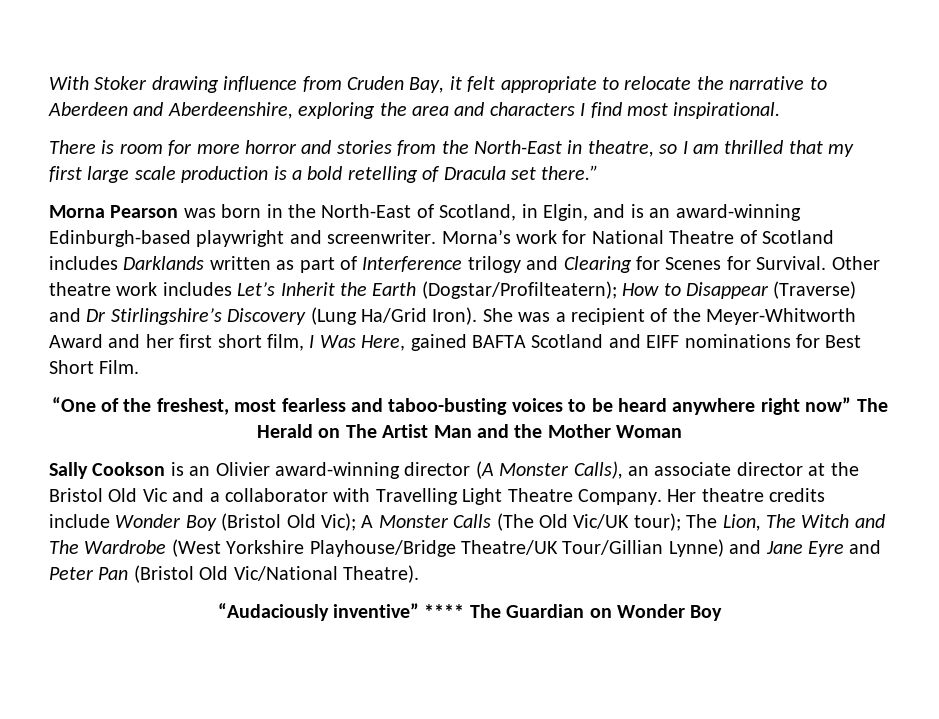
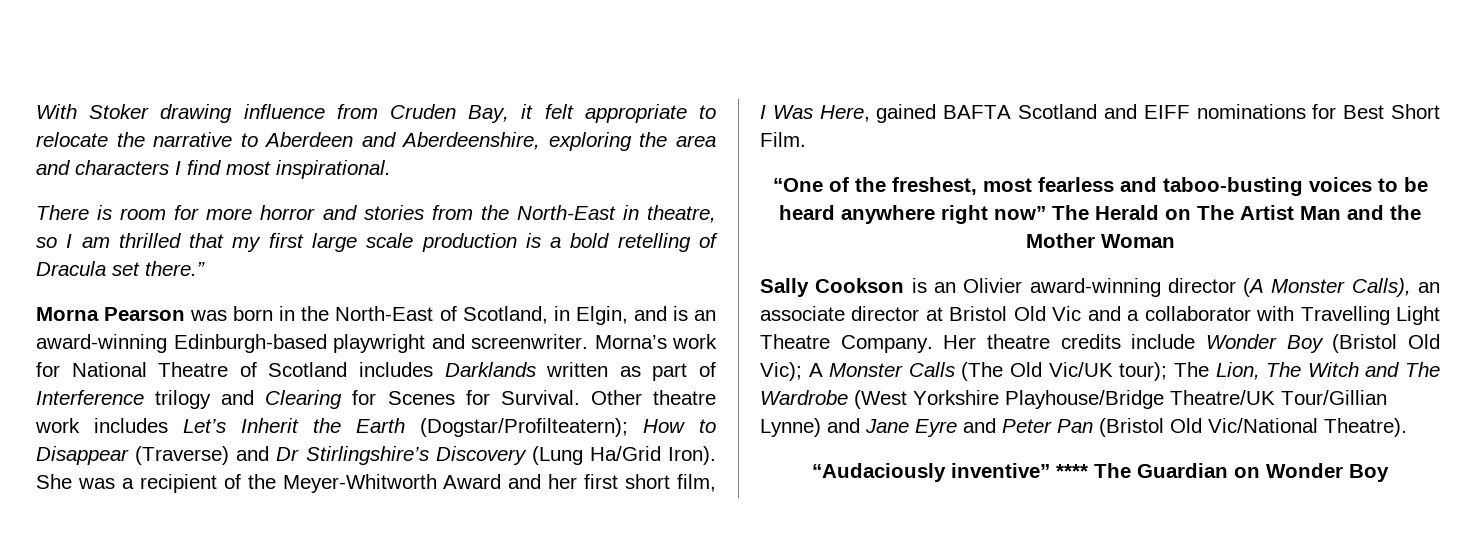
- Sally Cookson is an Olivier award-winning director (A Monster Calls), an associate director at the Bristol Old Vic and a collaborator with Travelling Light Theatre Company.
+ Sally Cookson is an Olivier award-winning director (A Monster Calls), an associate director at Bristol Old Vic and a collaborator with Travelling Light Theatre Company.

